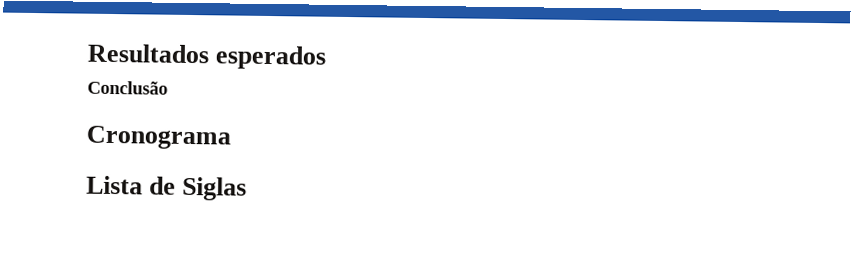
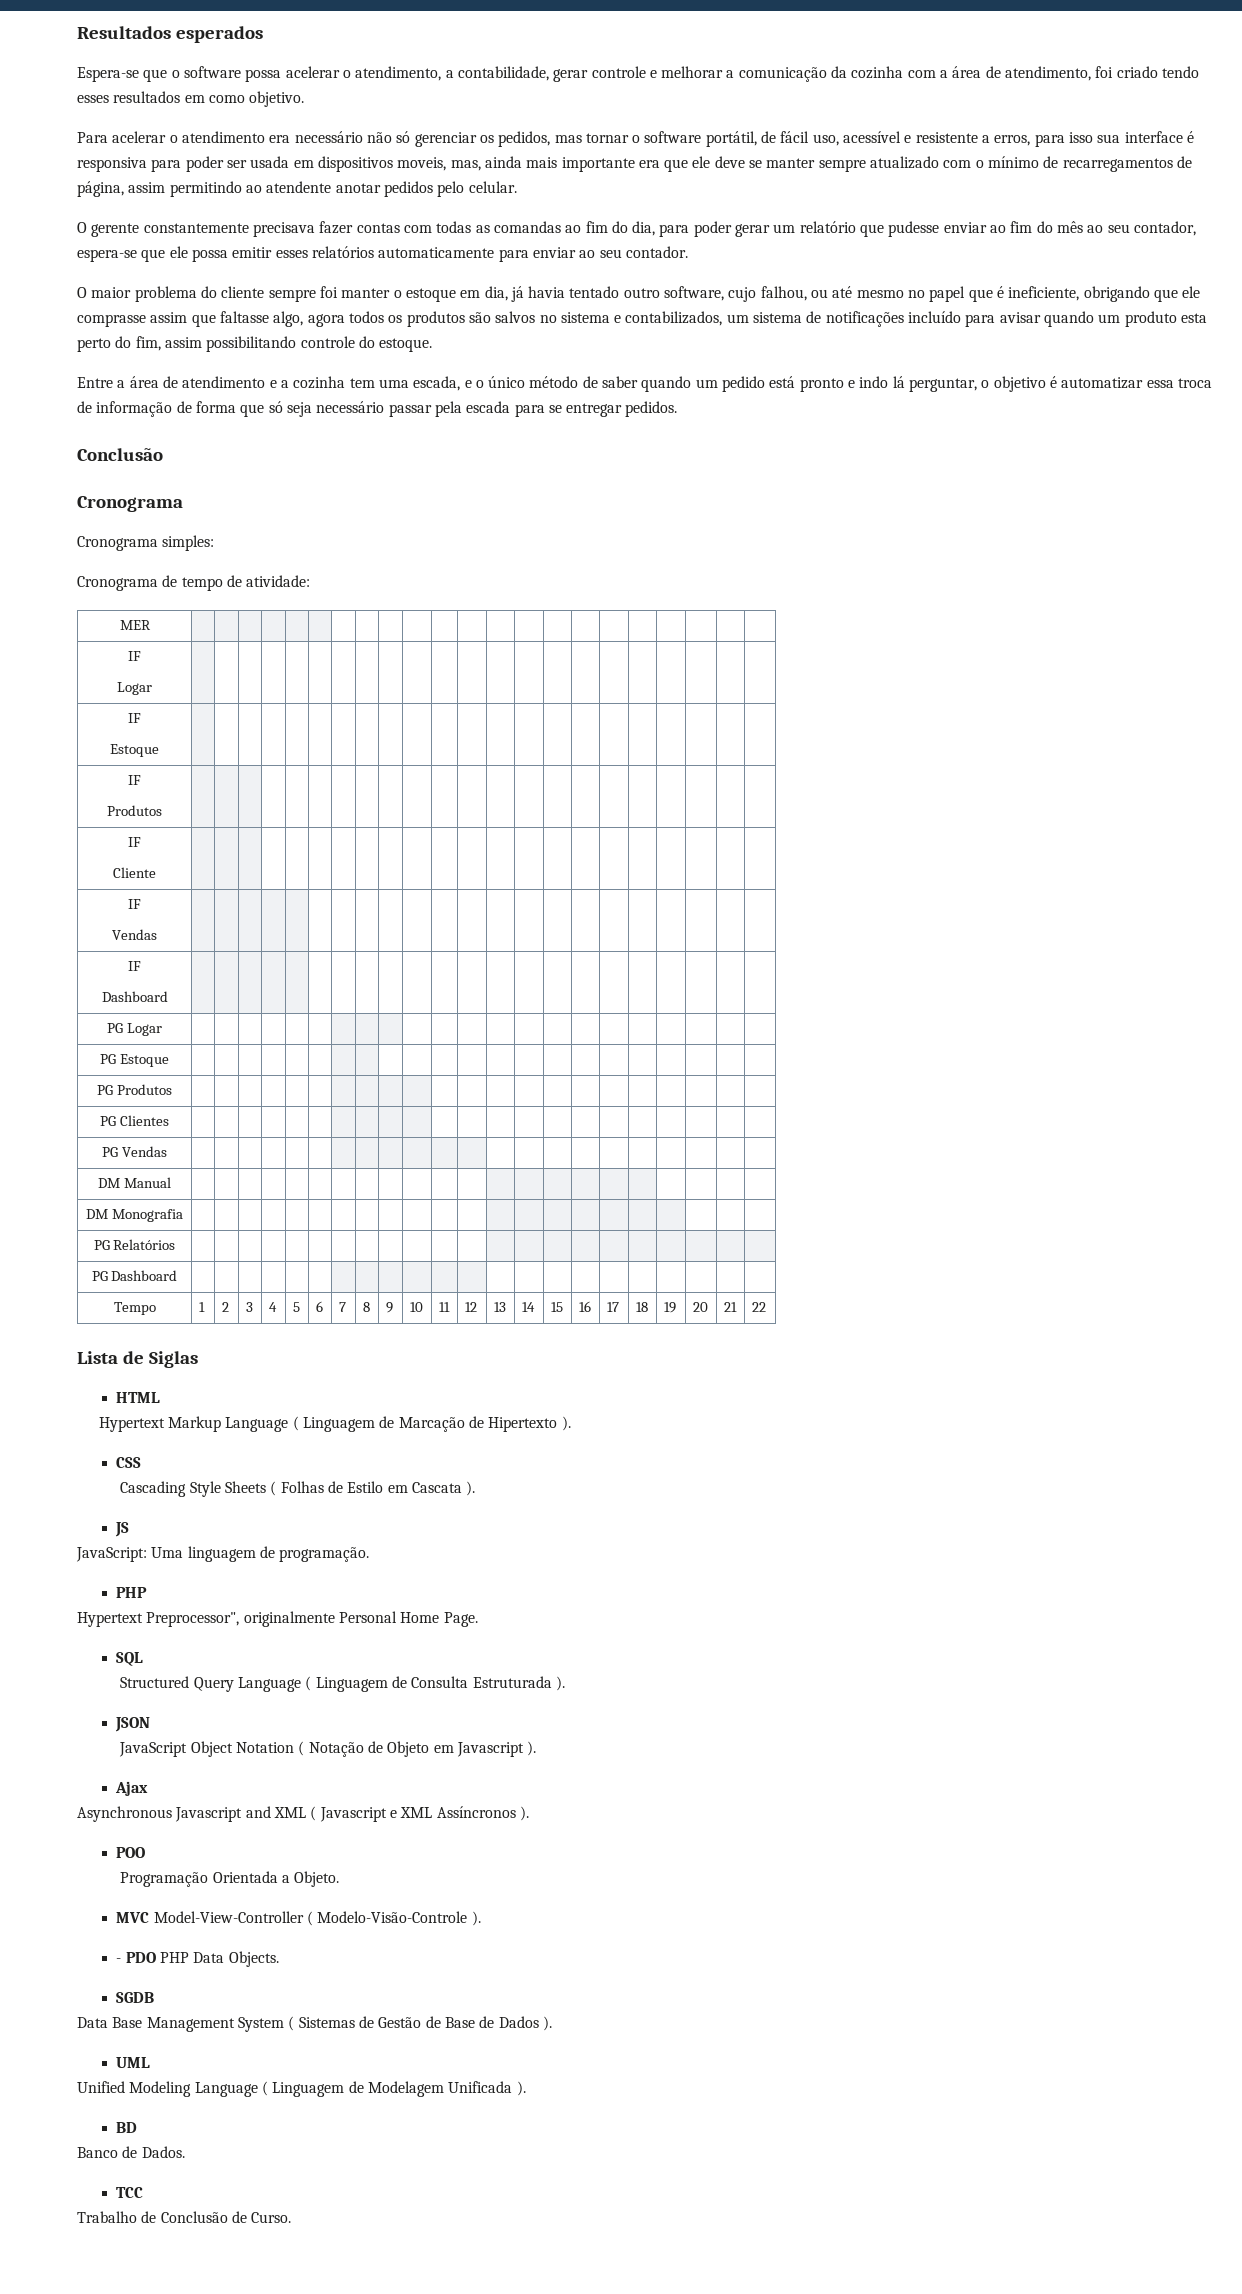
+ Espera-se que o software possa acelerar o atendimento, a contabilidade, gerar controle e melhorar a comunicação da cozinha com a área de atendimento, foi criado tendo esses resultados em como objetivo.
+ Para acelerar o atendimento era necessário não só gerenciar os pedidos, mas tornar o software portátil, de fácil uso, acessível e resistente a erros, para isso sua interface é responsiva para poder ser usada em dispositivos moveis, mas, ainda mais importante era que ele deve se manter sempre atualizado com o mínimo de recarregamentos de página, assim permitindo ao atendente anotar pedidos pelo celular.
+ O gerente constantemente precisava fazer contas com todas as comandas ao fim do dia, para poder gerar um relatório que pudesse enviar ao fim do mês ao seu contador, espera-se que ele possa emitir esses relatórios automaticamente para enviar ao seu contador.
+ O maior problema do cliente sempre foi manter o estoque em dia, já havia tentado outro software, cujo falhou, ou até mesmo no papel que é ineficiente, obrigando que ele comprasse assim que faltasse algo, agora todos os produtos são salvos no sistema e contabilizados, um sistema de notificações incluído para avisar quando um produto esta perto do fim, assim possibilitando controle do estoque.
+ Entre a área de atendimento e a cozinha tem uma escada, e o único método de saber quando um pedido está pronto e indo lá perguntar, o objetivo é automatizar essa troca de informação de forma que só seja necessário passar pela escada para se entregar pedidos.
  Conclusão
  Cronograma
+ Cronograma simples:
+ Cronograma de tempo de atividade:
+ MER | | | | | | | | | | | | | | | | | | | | | |
+ IF
+ Logar | | | | | | | | | | | | | | | | | | | | | |
+ IF
+ Estoque | | | | | | | | | | | | | | | | | | | | | |
+ IF
+ Produtos | | | | | | | | | | | | | | | | | | | | | |
+ IF
+ Cliente | | | | | | | | | | | | | | | | | | | | | |
+ IF
+ Vendas | | | | | | | | | | | | | | | | | | | | | |
+ IF
+ Dashboard | | | | | | | | | | | | | | | | | | | | | |
+ PG Logar | | | | | | | | | | | | | | | | | | | | | |
+ PG Estoque | | | | | | | | | | | | | | | | | | | | | |
+ PG Produtos | | | | | | | | | | | | | | | | | | | | | |
+ PG Clientes | | | | | | | | | | | | | | | | | | | | | |
+ PG Vendas | | | | | | | | | | | | | | | | | | | | | |
+ DM Manual | | | | | | | | | | | | | | | | | | | | | |
+ DM Monografia | | | | | | | | | | | | | | | | | | | | | |
+ PG Relatórios | | | | | | | | | | | | | | | | | | | | | |
+ PG Dashboard | | | | | | | | | | | | | | | | | | | | | |
+ Tempo | 1 | 2 | 3 | 4 | 5 | 6 | 7 | 8 | 9 | 10 | 11 | 12 | 13 | 14 | 15 | 16 | 17 | 18 | 19 | 20 | 21 | 22
  Lista de Siglas
+ HTML
+ Hypertext Markup Language ( Linguagem de Marcação de Hipertexto ).
+ CSS
+ Cascading Style Sheets ( Folhas de Estilo em Cascata ).
+ JS
+ JavaScript: Uma linguagem de programação.
+ PHP
+ Hypertext Preprocessor", originalmente Personal Home Page.
+ SQL
+ Structured Query Language ( Linguagem de Consulta Estruturada ).
+ JSON
+ JavaScript Object Notation ( Notação de Objeto em Javascript ).
+ Ajax
+ Asynchronous Javascript and XML ( Javascript e XML Assíncronos ).
+ POO
+ Programação Orientada a Objeto.
+ MVC Model-View-Controller ( Modelo-Visão-Controle ).
+ - PDO PHP Data Objects.
+ SGDB
+ Data Base Management System ( Sistemas de Gestão de Base de Dados ).
+ UML
+ Unified Modeling Language ( Linguagem de Modelagem Unificada ).
+ BD
+ Banco de Dados.
+ TCC
+ Trabalho de Conclusão de Curso.

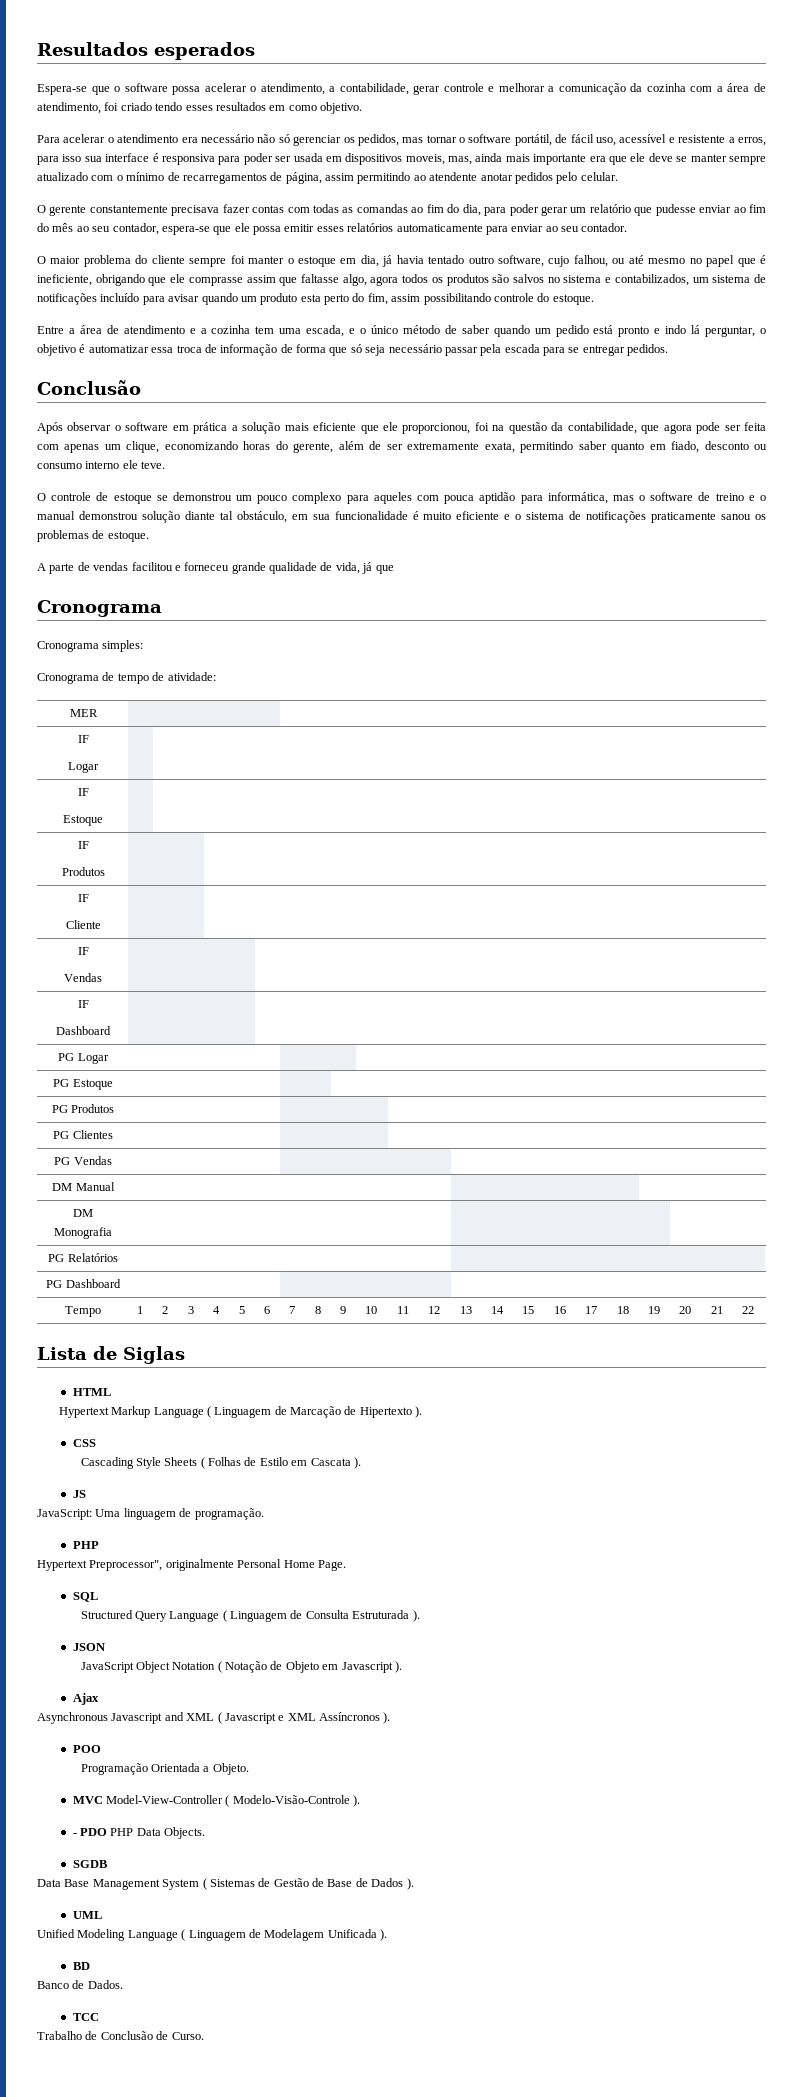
+ Após observar o software em prática a solução mais eficiente que ele proporcionou, foi na questão da contabilidade, que agora pode ser feita com apenas um clique, economizando horas do gerente, além de ser extremamente exata, permitindo saber quanto em fiado, desconto ou consumo interno ele teve.
+ O controle de estoque se demonstrou um pouco complexo para aqueles com pouca aptidão para informática, mas o software de treino e o manual demonstrou solução diante tal obstáculo, em sua funcionalidade é muito eficiente e o sistema de notificações praticamente sanou os problemas de estoque.
+ A parte de vendas facilitou e forneceu grande qualidade de vida, já que

